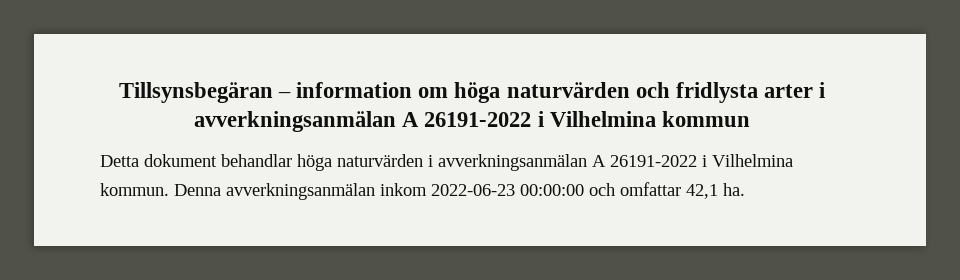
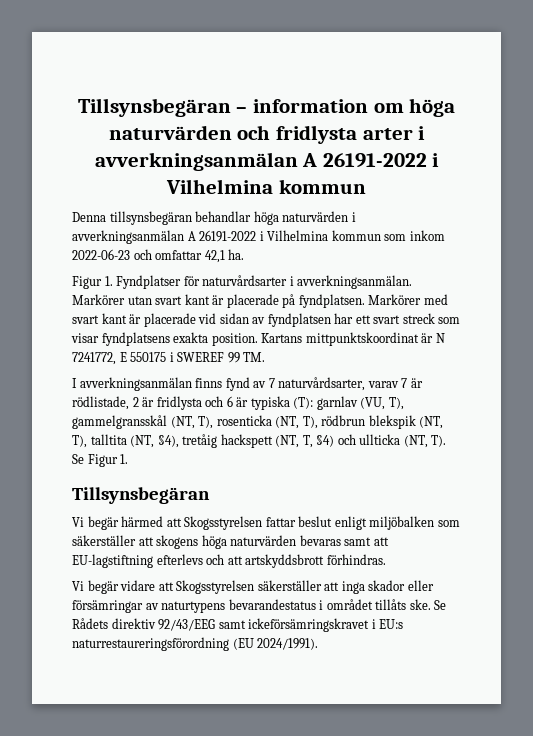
- Detta dokument behandlar höga naturvärden i avverkningsanmälan A 26191-2022 i Vilhelmina kommun. Denna avverkningsanmälan inkom 2022-06-23 00:00:00 och omfattar 42,1 ha.
+ Denna tillsynsbegäran behandlar höga naturvärden i avverkningsanmälan A 26191-2022 i Vilhelmina kommun som inkom 2022-06-23 och omfattar 42,1 ha.
+ Figur 1. Fyndplatser för naturvårdsarter i avverkningsanmälan. Markörer utan svart kant är placerade på fyndplatsen. Markörer med svart kant är placerade vid sidan av fyndplatsen har ett svart streck som visar fyndplatsens exakta position. Kartans mittpunktskoordinat är N 7241772, E 550175 i SWEREF 99 TM.
+ I avverkningsanmälan finns fynd av 7 naturvårdsarter, varav 7 är rödlistade, 2 är fridlysta och 6 är typiska (T): garnlav (VU, T), gammelgransskål (NT, T), rosenticka (NT, T), rödbrun blekspik (NT, T), talltita (NT, §4), tretåig hackspett (NT, T, §4) och ullticka (NT, T). Se Figur 1.
+ Tillsynsbegäran
+ Vi begär härmed att Skogsstyrelsen fattar beslut enligt miljöbalken som säkerställer att skogens höga naturvärden bevaras samt att EU-lagstiftning efterlevs och att artskyddsbrott förhindras.
+ Vi begär vidare att Skogsstyrelsen säkerställer att inga skador eller försämringar av naturtypens bevarandestatus i området tillåts ske. Se Rådets direktiv 92/43/EEG samt ickeförsämringskravet i EU:s naturrestaureringsförordning (EU 2024/1991).

